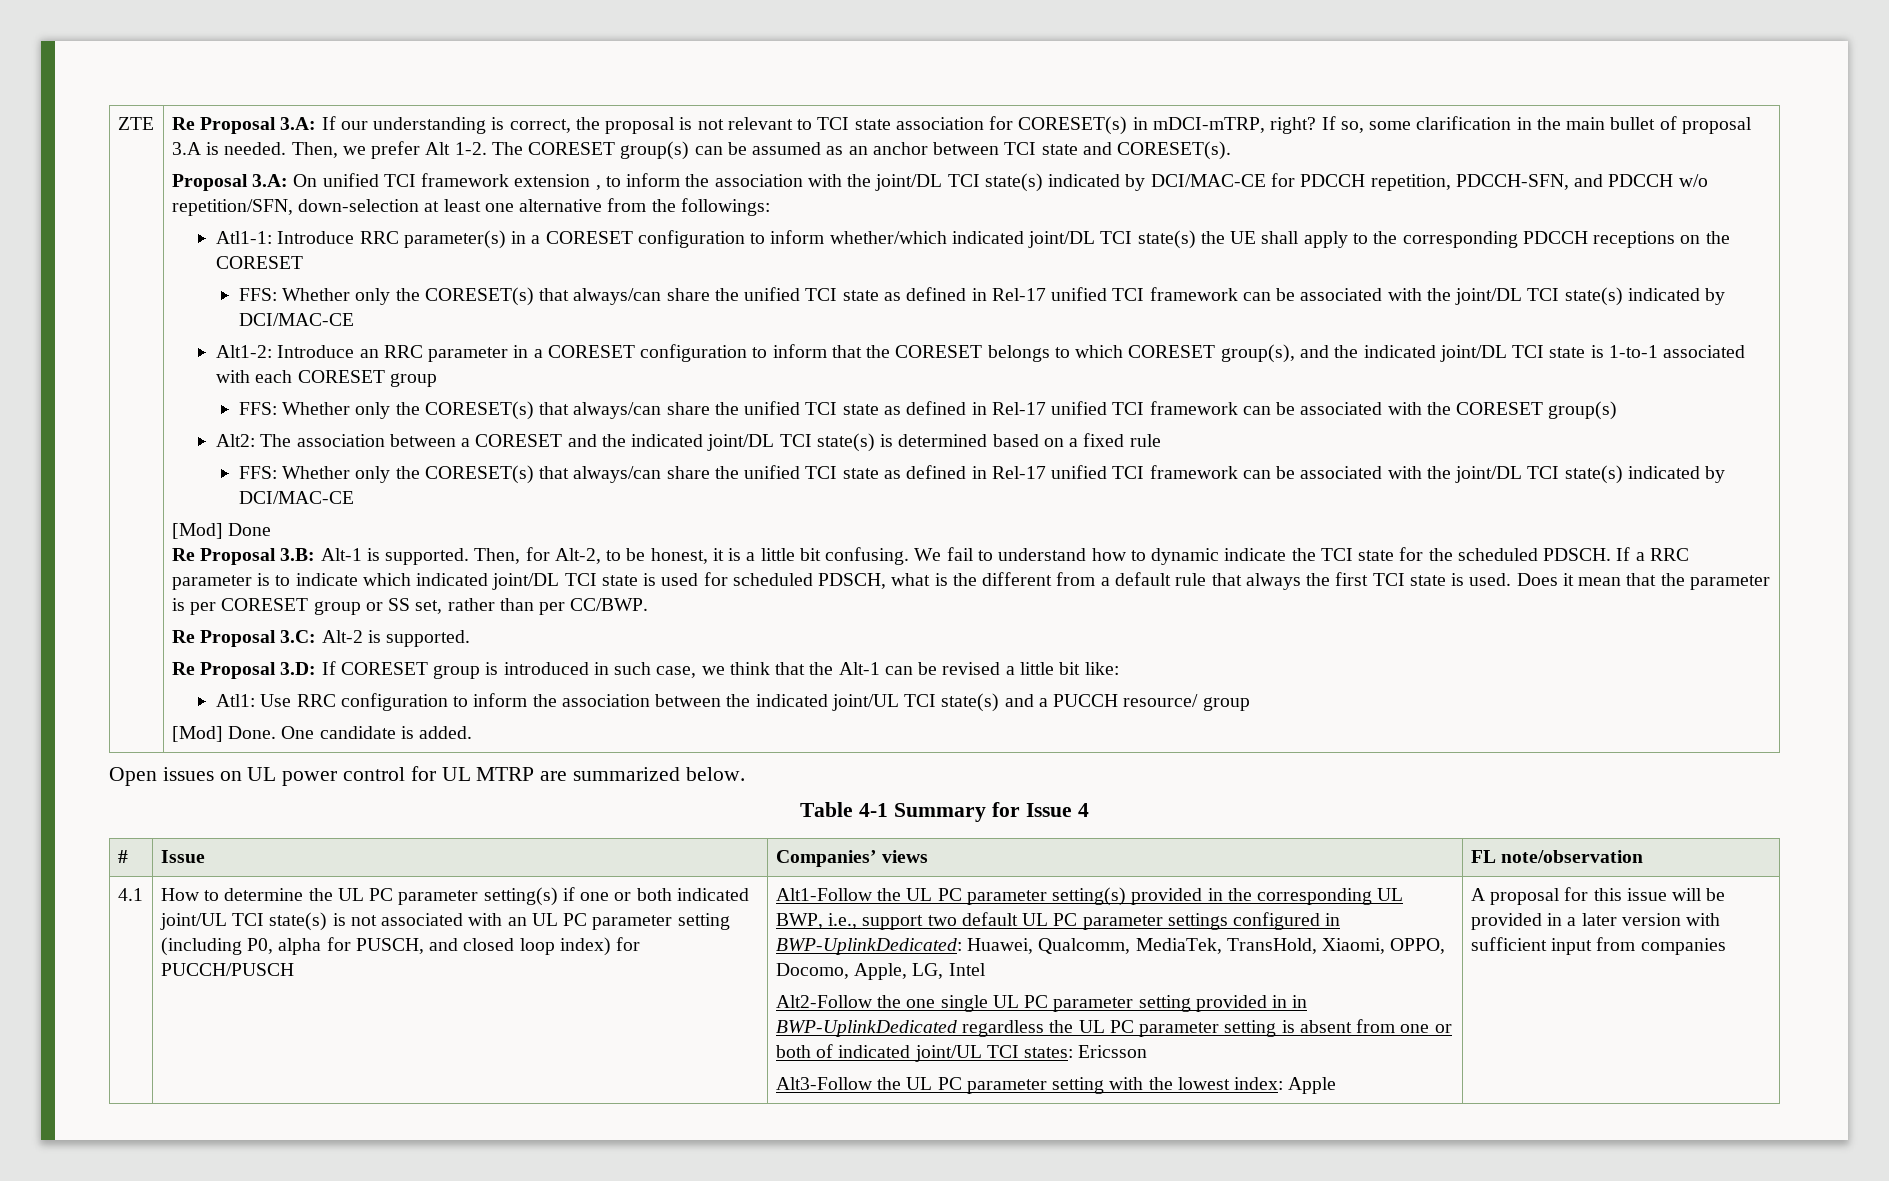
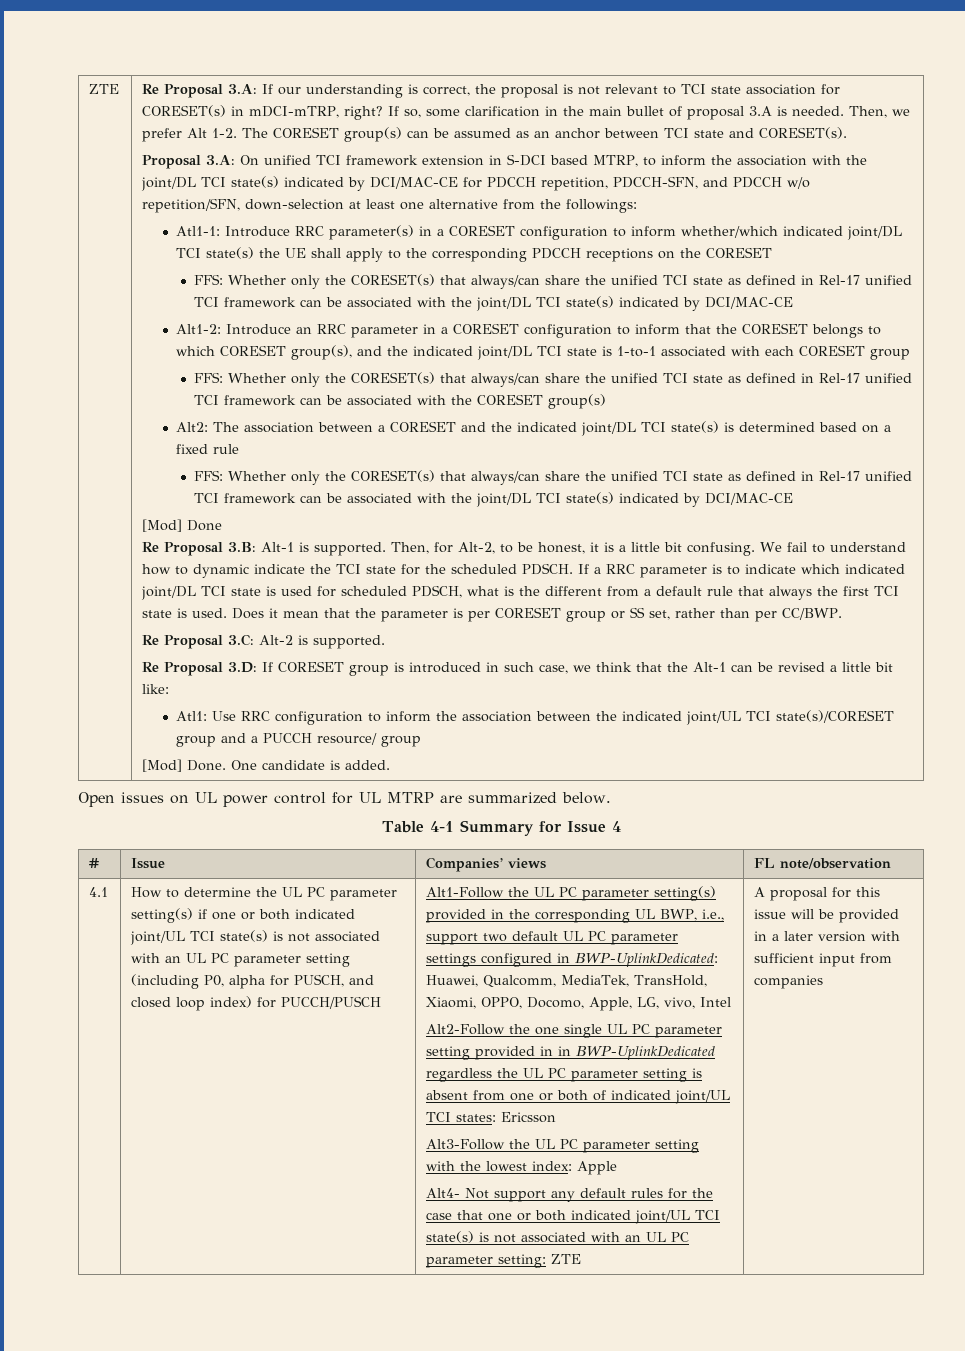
- Proposal 3.A: On unified TCI framework extension , to inform the association with the joint/DL TCI state(s) indicated by DCI/MAC-CE for PDCCH repetition, PDCCH-SFN, and PDCCH w/o repetition/SFN, down-selection at least one alternative from the followings:
+ Proposal 3.A: On unified TCI framework extension in S-DCI based MTRP, to inform the association with the joint/DL TCI state(s) indicated by DCI/MAC-CE for PDCCH repetition, PDCCH-SFN, and PDCCH w/o repetition/SFN, down-selection at least one alternative from the followings:
- Atl1: Use RRC configuration to inform the association between the indicated joint/UL TCI state(s) and a PUCCH resource/ group
+ Atl1: Use RRC configuration to inform the association between the indicated joint/UL TCI state(s)/CORESET group and a PUCCH resource/ group
- Alt1-Follow the UL PC parameter setting(s) provided in the corresponding UL BWP, i.e., support two default UL PC parameter settings configured in BWP-UplinkDedicated: Huawei, Qualcomm, MediaTek, TransHold, Xiaomi, OPPO, Docomo, Apple, LG, Intel
+ Alt1-Follow the UL PC parameter setting(s) provided in the corresponding UL BWP, i.e., support two default UL PC parameter settings configured in BWP-UplinkDedicated: Huawei, Qualcomm, MediaTek, TransHold, Xiaomi, OPPO, Docomo, Apple, LG, vivo, Intel
+ Alt4- Not support any default rules for the case that one or both indicated joint/UL TCI state(s) is not associated with an UL PC parameter setting: ZTE

